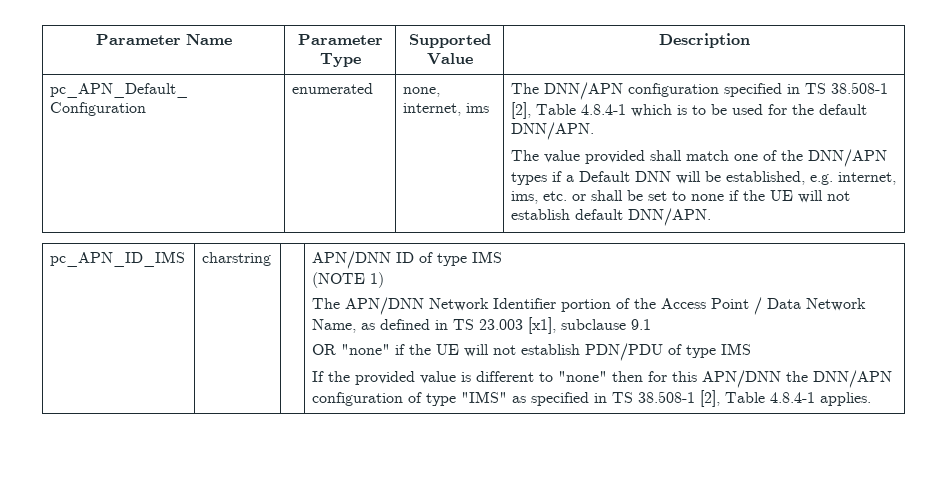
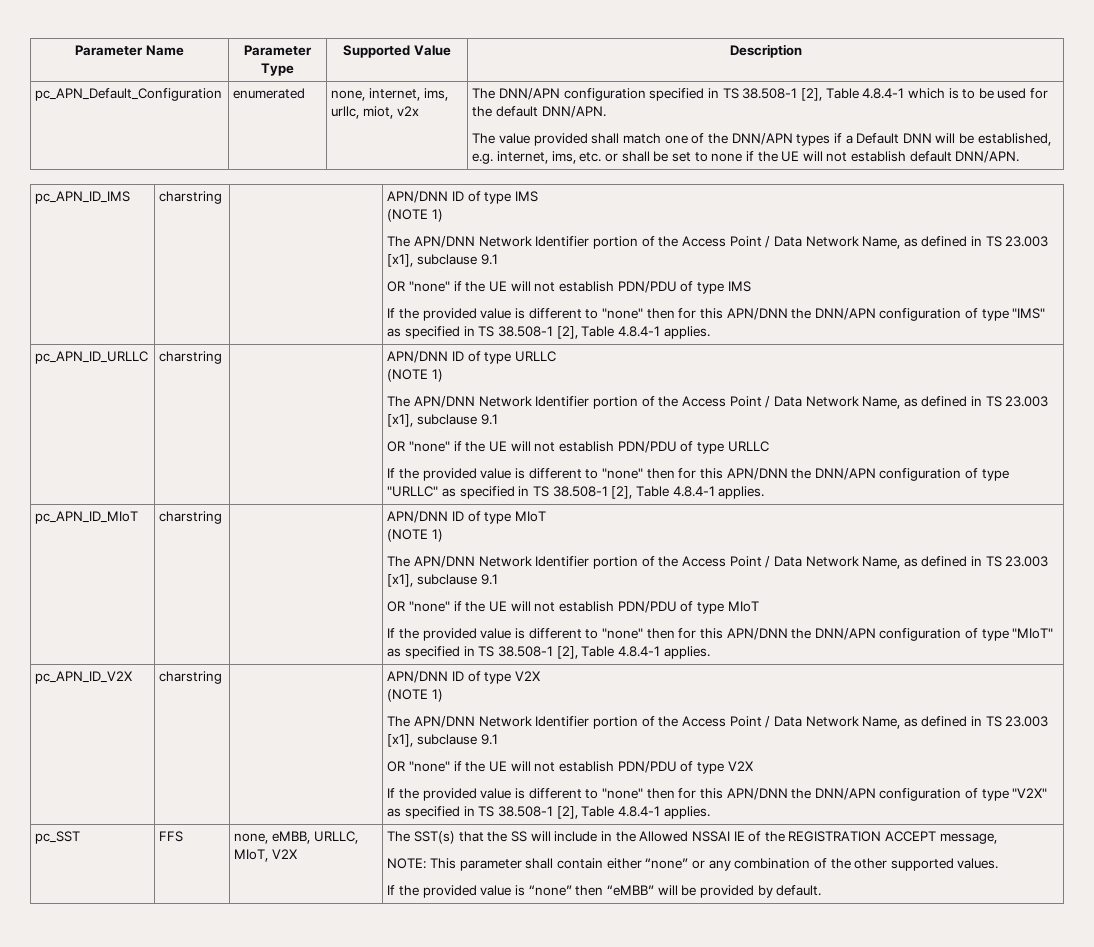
- none, internet, ims
+ none, internet, ims, urllc, miot, v2x
+ pc_APN_ID_URLLC | charstring | | APN/DNN ID of type URLLC
+ (NOTE 1)
+ The APN/DNN Network Identifier portion of the Access Point / Data Network Name, as defined in TS 23.003 [x1], subclause 9.1
+ OR "none" if the UE will not establish PDN/PDU of type URLLC
+ If the provided value is different to "none" then for this APN/DNN the DNN/APN configuration of type "URLLC" as specified in TS 38.508-1 [2], Table 4.8.4-1 applies.
+ pc_APN_ID_MIoT | charstring | | APN/DNN ID of type MIoT
+ (NOTE 1)
+ The APN/DNN Network Identifier portion of the Access Point / Data Network Name, as defined in TS 23.003 [x1], subclause 9.1
+ OR "none" if the UE will not establish PDN/PDU of type MIoT
+ If the provided value is different to "none" then for this APN/DNN the DNN/APN configuration of type "MIoT" as specified in TS 38.508-1 [2], Table 4.8.4-1 applies.
+ pc_APN_ID_V2X | charstring | | APN/DNN ID of type V2X
+ (NOTE 1)
+ The APN/DNN Network Identifier portion of the Access Point / Data Network Name, as defined in TS 23.003 [x1], subclause 9.1
+ OR "none" if the UE will not establish PDN/PDU of type V2X
+ If the provided value is different to "none" then for this APN/DNN the DNN/APN configuration of type "V2X" as specified in TS 38.508-1 [2], Table 4.8.4-1 applies.
+ pc_SST | FFS | none, eMBB, URLLC, MIoT, V2X | The SST(s) that the SS will include in the Allowed NSSAI IE of the REGISTRATION ACCEPT message,
+ NOTE: This parameter shall contain either “none” or any combination of the other supported values.
+ If the provided value is “none” then “eMBB” will be provided by default.

